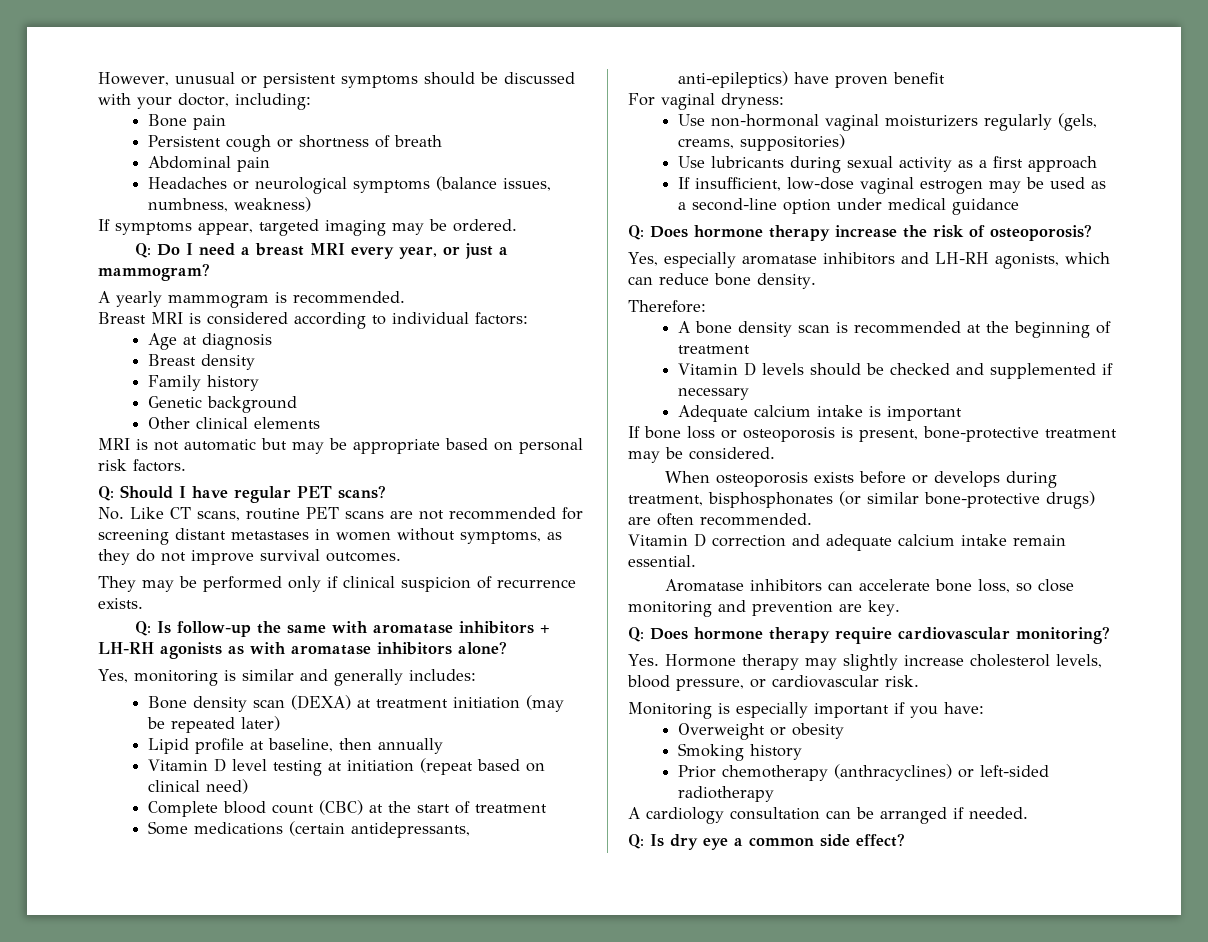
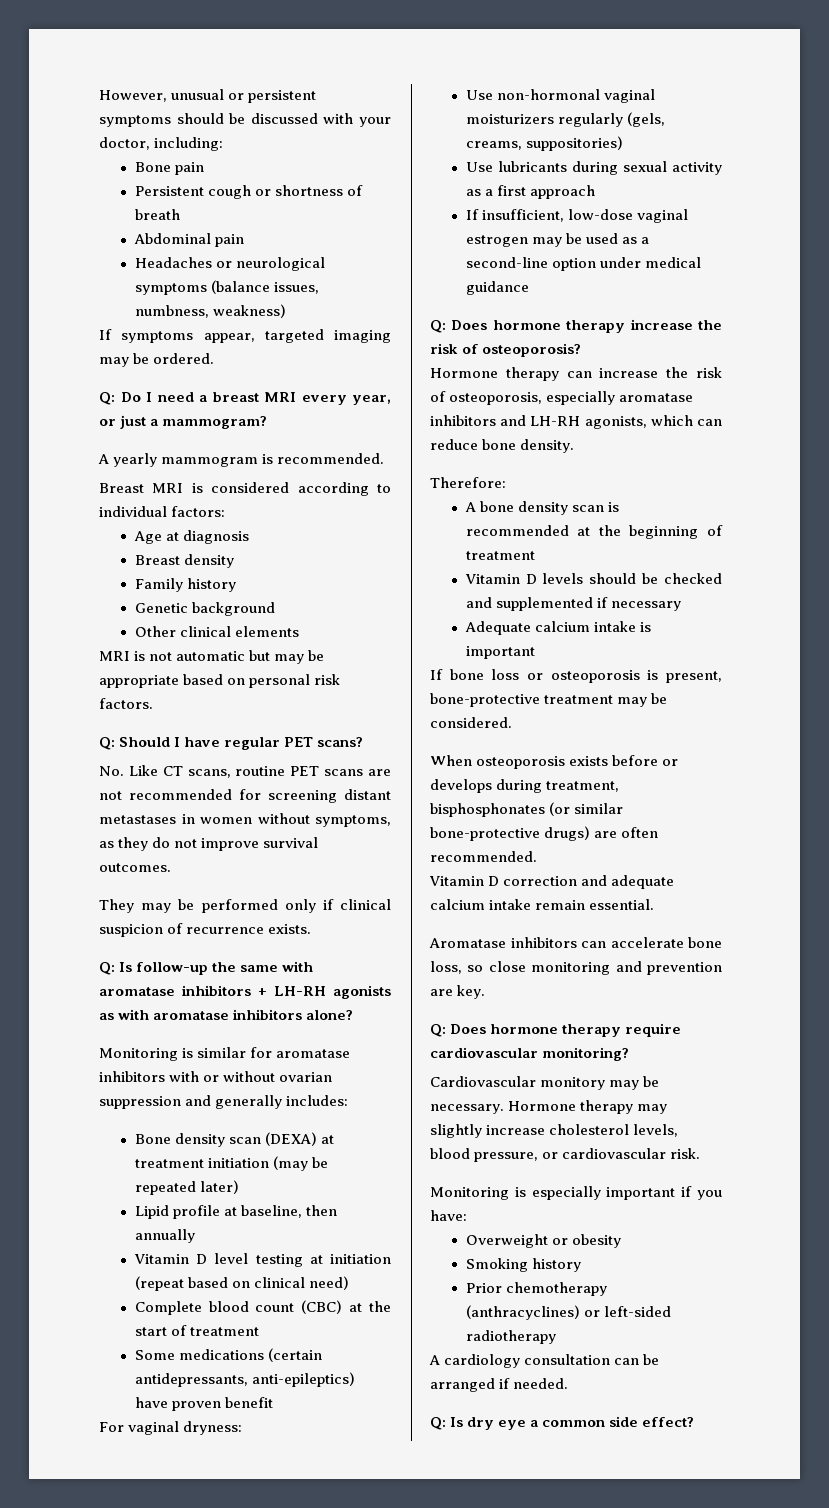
- Yes, monitoring is similar and generally includes:
+ Monitoring is similar for aromatase inhibitors with or without ovarian suppression and generally includes:
- Yes, especially aromatase inhibitors and LH-RH agonists, which can reduce bone density.
+ Hormone therapy can increase the risk of osteoporosis, especially aromatase inhibitors and LH-RH agonists, which can reduce bone density.
- Yes. Hormone therapy may slightly increase cholesterol levels, blood pressure, or cardiovascular risk.
+ Cardiovascular monitory may be necessary. Hormone therapy may slightly increase cholesterol levels, blood pressure, or cardiovascular risk.

